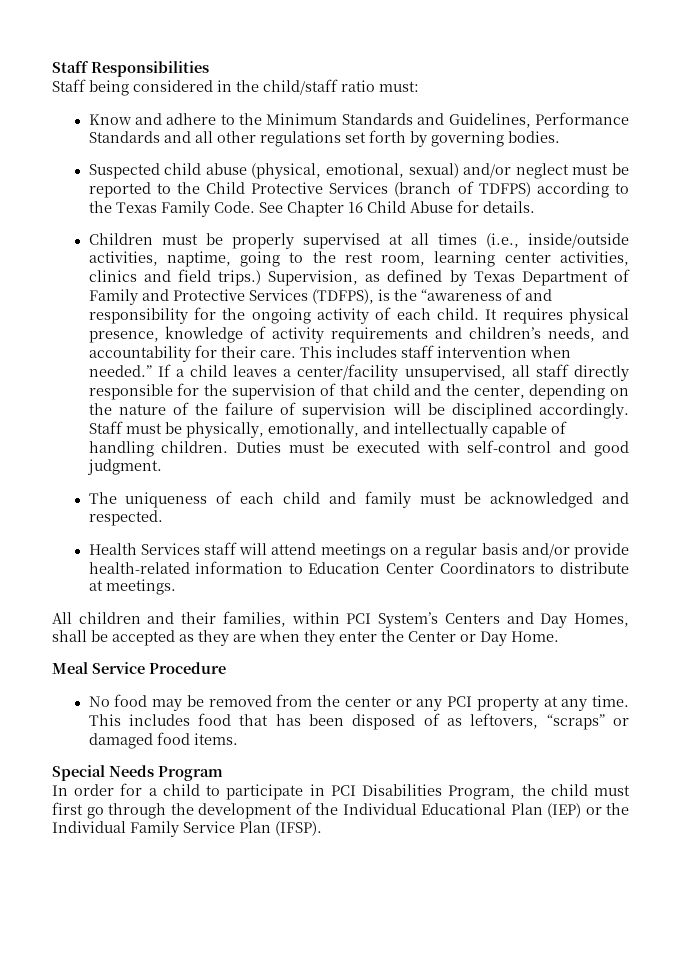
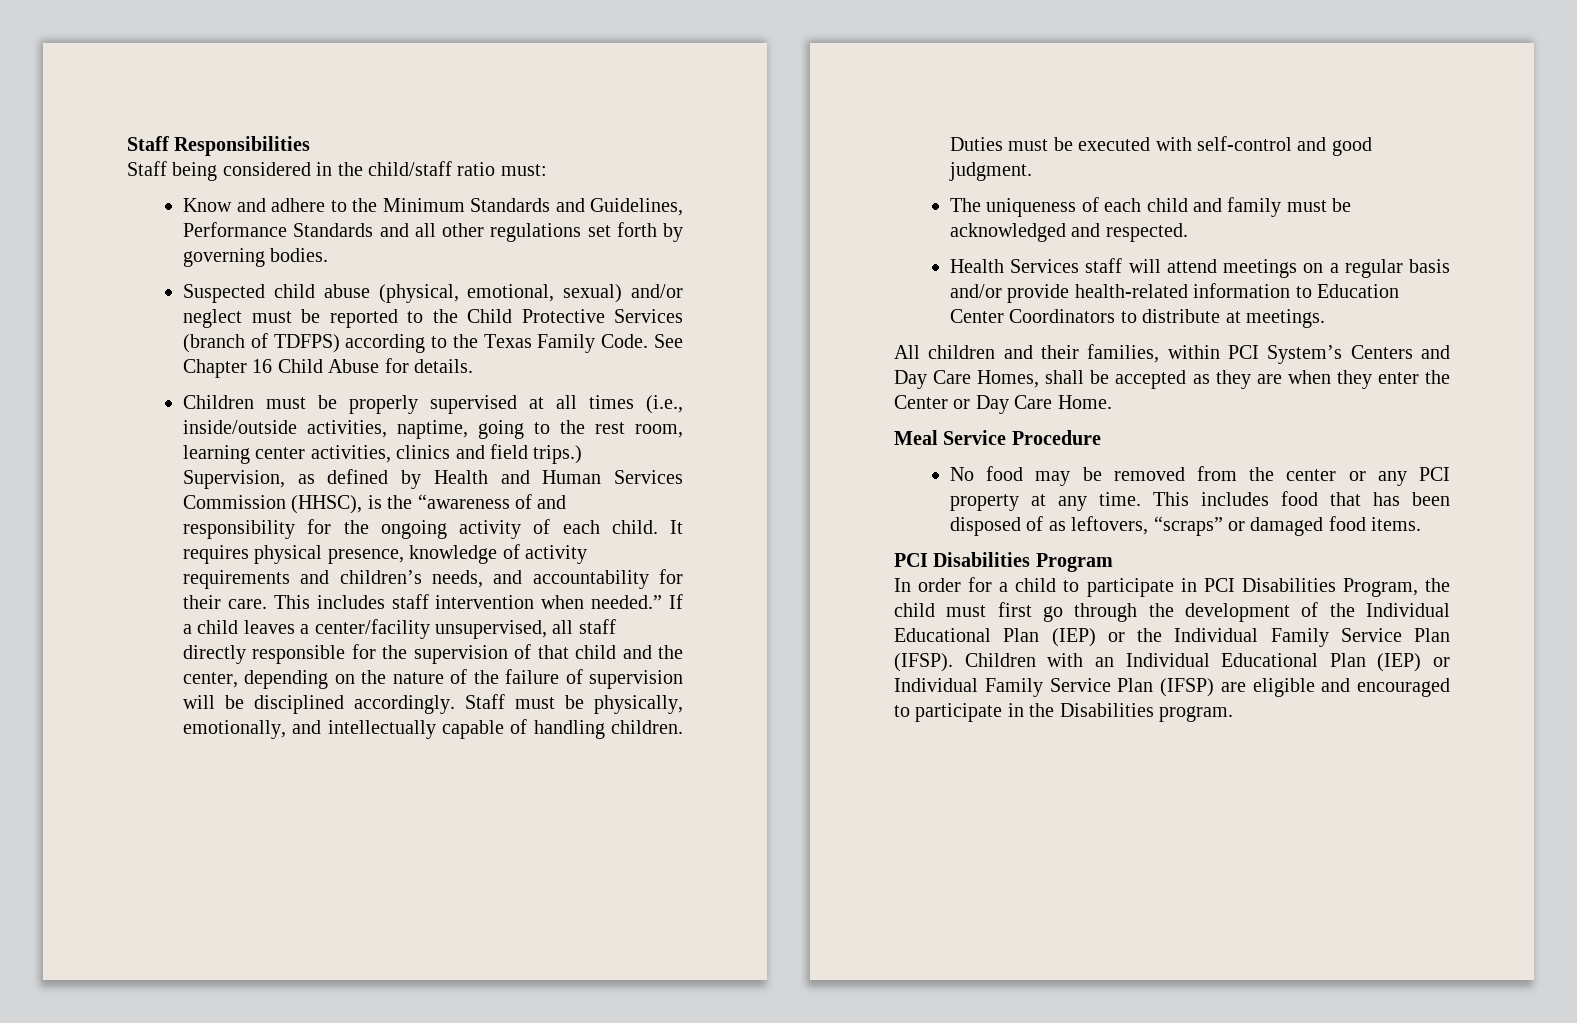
- Supervision, as defined by Texas Department of Family and Protective Services (TDFPS), is the “awareness of and responsibility for the ongoing activity of each child.
+ Supervision, as defined by Health and Human Services Commission (HHSC), is the “awareness of and responsibility for the ongoing activity of each child.
- All children and their families, within PCI System’s Centers and Day Homes, shall be accepted as they are when they enter the Center or Day Home.
+ All children and their families, within PCI System’s Centers and Day Care Homes, shall be accepted as they are when they enter the Center or Day Care Home.
- Special Needs Program
+ PCI Disabilities Program
+ Children with an Individual Educational Plan (IEP) or Individual Family Service Plan (IFSP) are eligible and encouraged to participate in the Disabilities program.

